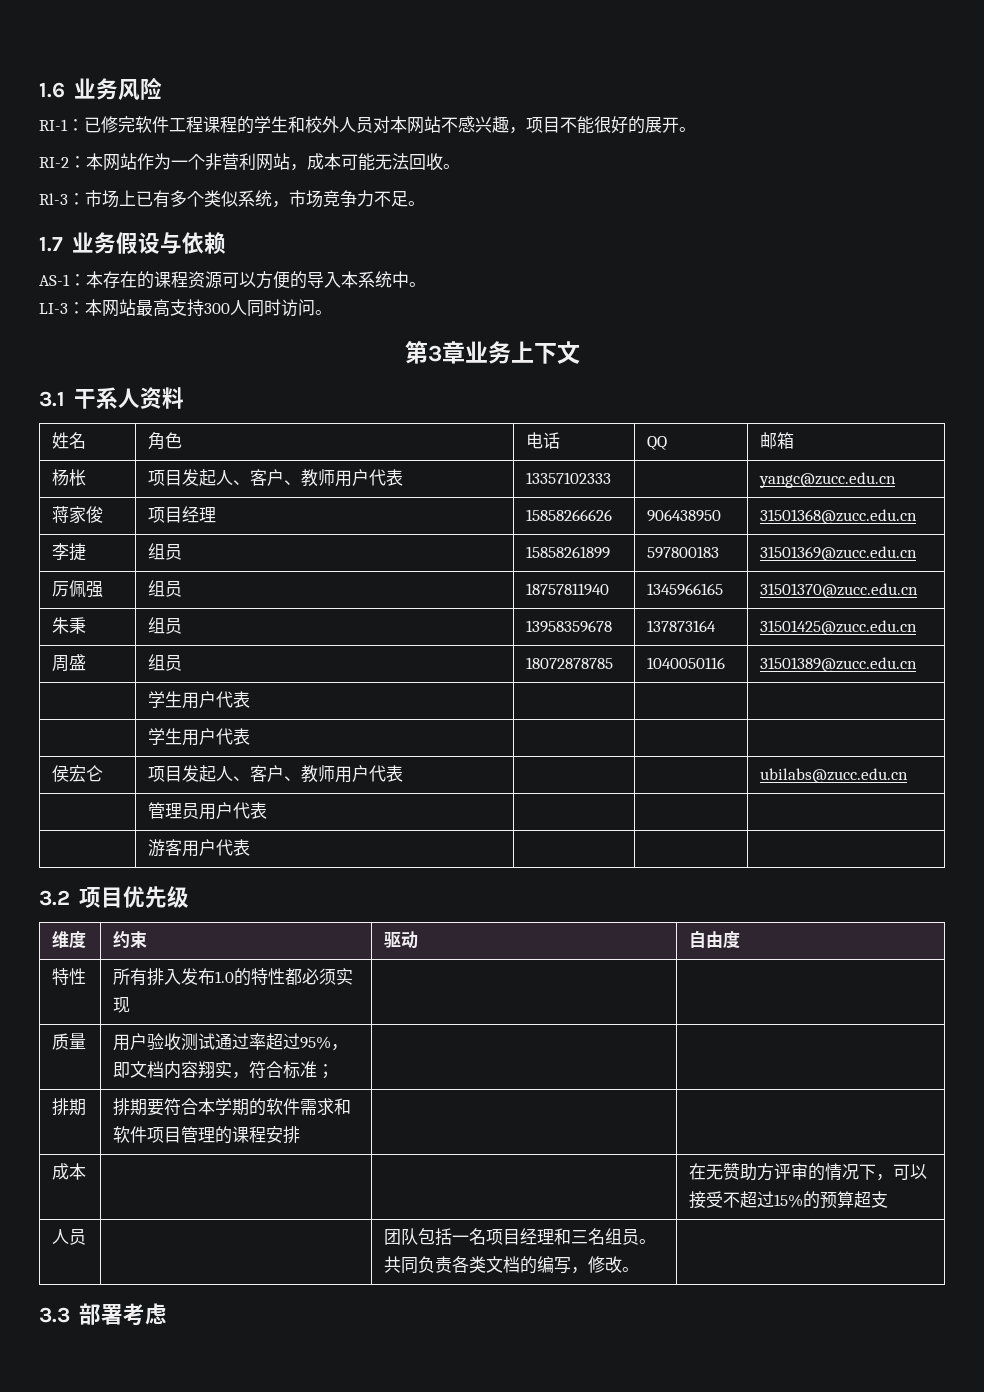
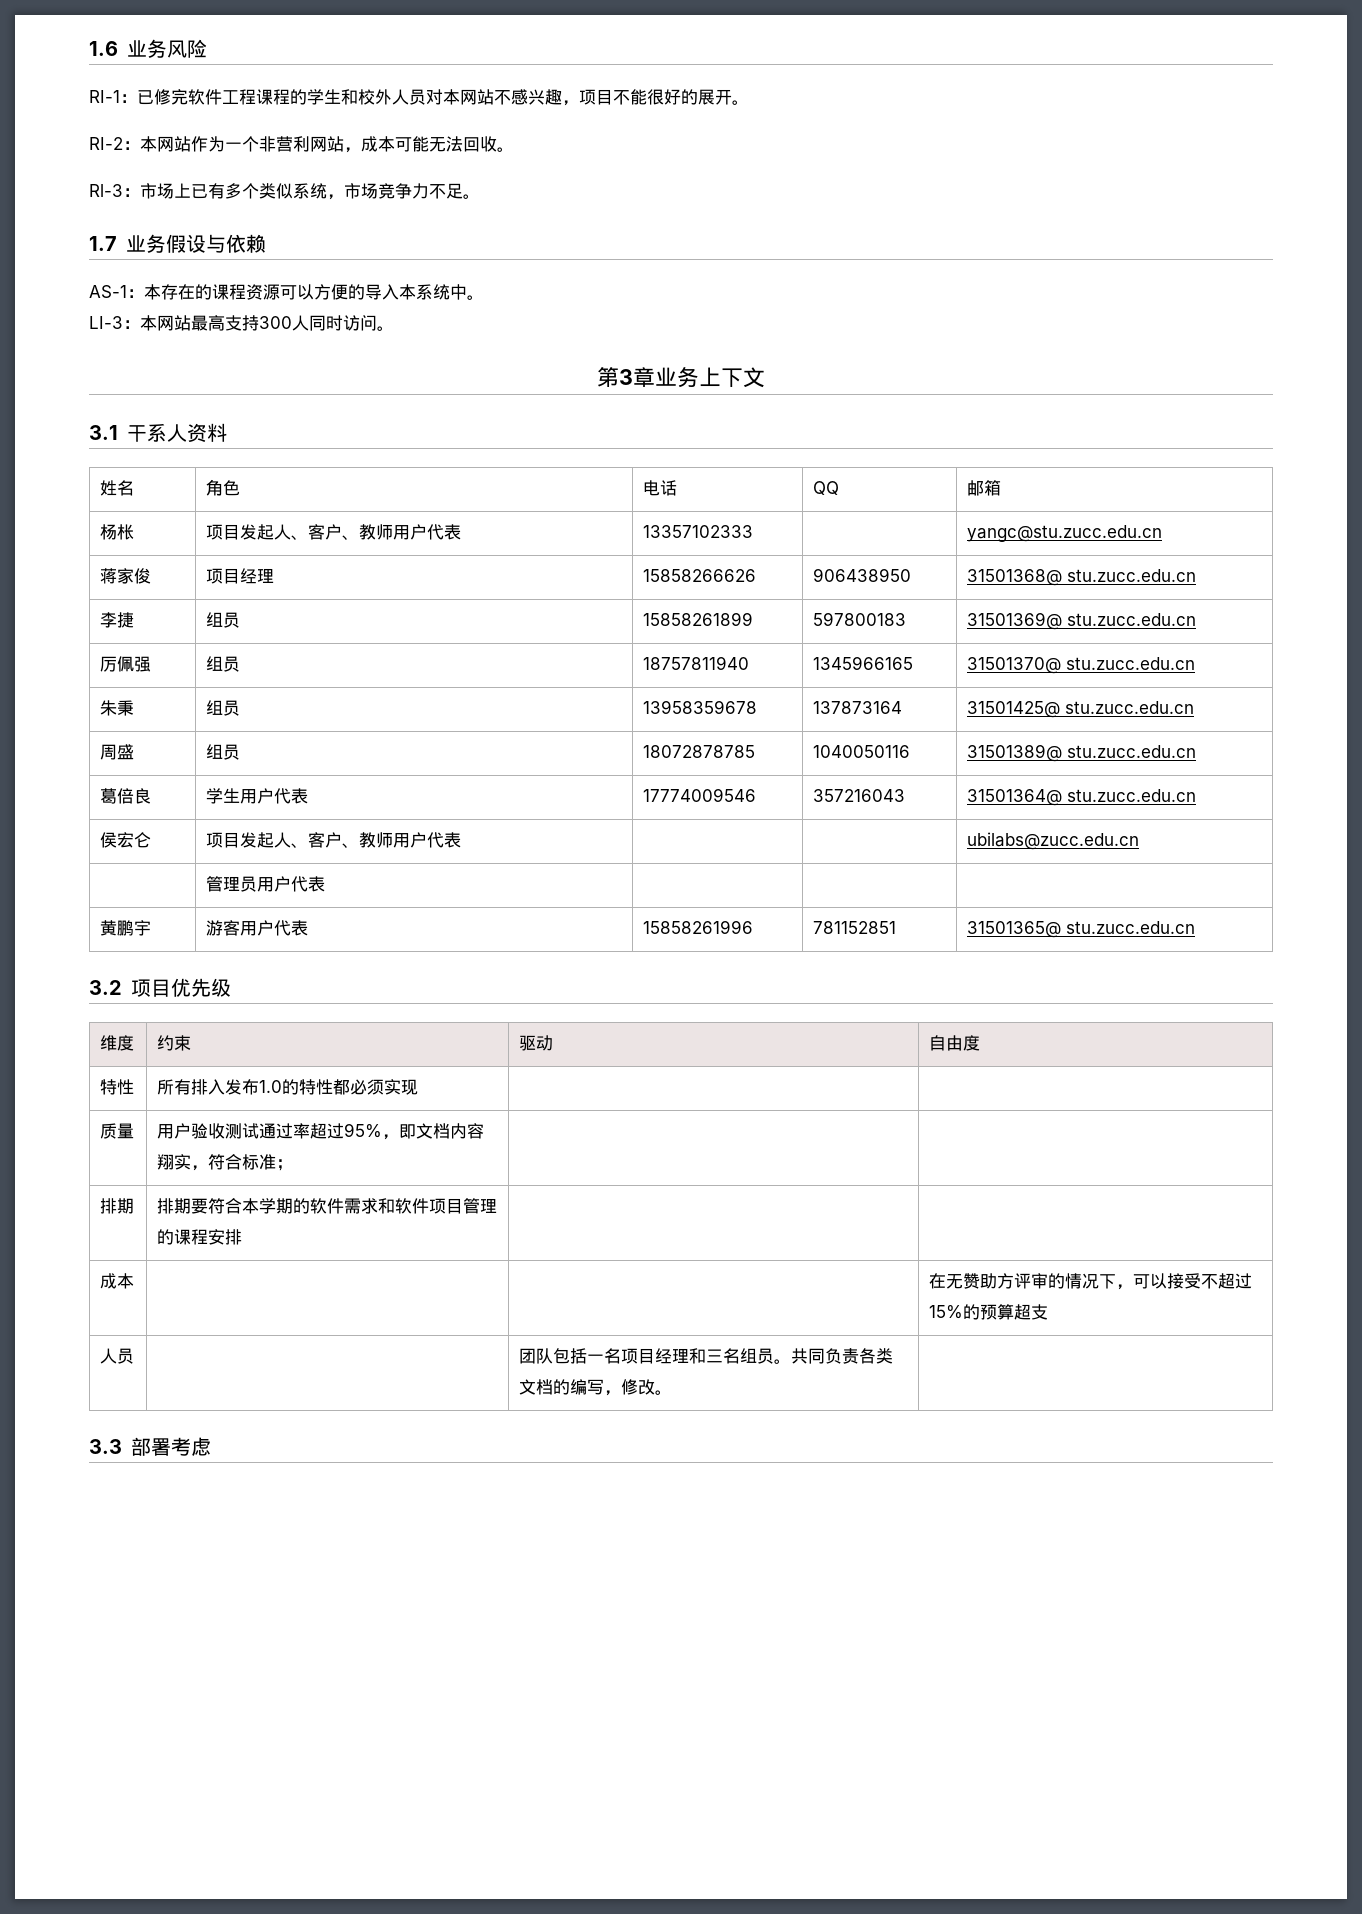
- 杨枨 | 项目发起人、客户、教师用户代表 | 13357102333 | | yangc@zucc.edu.cn
+ 杨枨 | 项目发起人、客户、教师用户代表 | 13357102333 | | yangc@stu.zucc.edu.cn
- 蒋家俊 | 项目经理 | 15858266626 | 906438950 | 31501368@zucc.edu.cn
+ 蒋家俊 | 项目经理 | 15858266626 | 906438950 | 31501368@ stu.zucc.edu.cn
- 李捷 | 组员 | 15858261899 | 597800183 | 31501369@zucc.edu.cn
+ 李捷 | 组员 | 15858261899 | 597800183 | 31501369@ stu.zucc.edu.cn
- 厉佩强 | 组员 | 18757811940 | 1345966165 | 31501370@zucc.edu.cn
+ 厉佩强 | 组员 | 18757811940 | 1345966165 | 31501370@ stu.zucc.edu.cn
- 朱秉 | 组员 | 13958359678 | 137873164 | 31501425@zucc.edu.cn
+ 朱秉 | 组员 | 13958359678 | 137873164 | 31501425@ stu.zucc.edu.cn
- 周盛 | 组员 | 18072878785 | 1040050116 | 31501389@zucc.edu.cn
- | 学生用户代表 | | |
- | 学生用户代表 | | |
+ 周盛 | 组员 | 18072878785 | 1040050116 | 31501389@ stu.zucc.edu.cn
+ 葛倍良 | 学生用户代表 | 17774009546 | 357216043 | 31501364@ stu.zucc.edu.cn
- | 游客用户代表 | | |
+ 黄鹏宇 | 游客用户代表 | 15858261996 | 781152851 | 31501365@ stu.zucc.edu.cn

